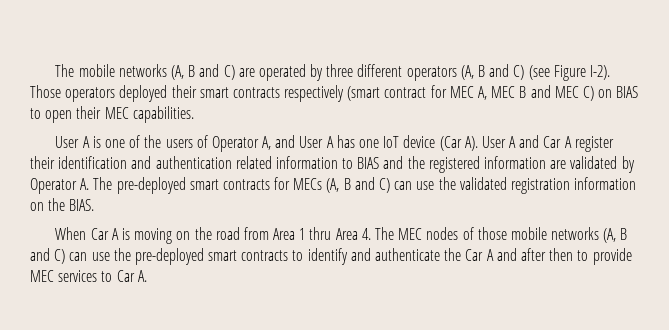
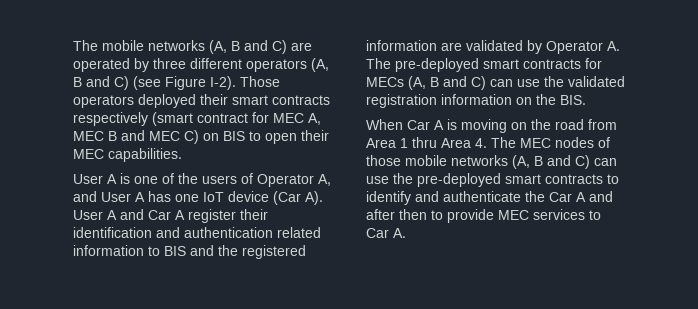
- Those operators deployed their smart contracts respectively (smart contract for MEC A, MEC B and MEC C) on BIAS to open their MEC capabilities.
+ Those operators deployed their smart contracts respectively (smart contract for MEC A, MEC B and MEC C) on BIS to open their MEC capabilities.
- User A is one of the users of Operator A, and User A has one IoT device (Car A). User A and Car A register their identification and authentication related information to BIAS and the registered information are validated by Operator A. The pre-deployed smart contracts for MECs (A, B and C) can use the validated registration information on the BIAS.
+ User A is one of the users of Operator A, and User A has one IoT device (Car A). User A and Car A register their identification and authentication related information to BIS and the registered information are validated by Operator A. The pre-deployed smart contracts for MECs (A, B and C) can use the validated registration information on the BIS.

